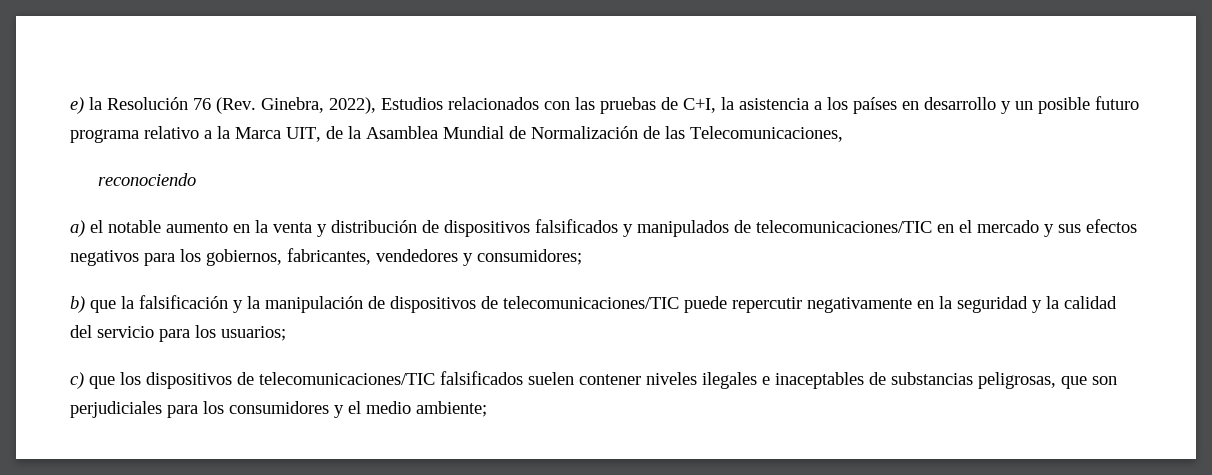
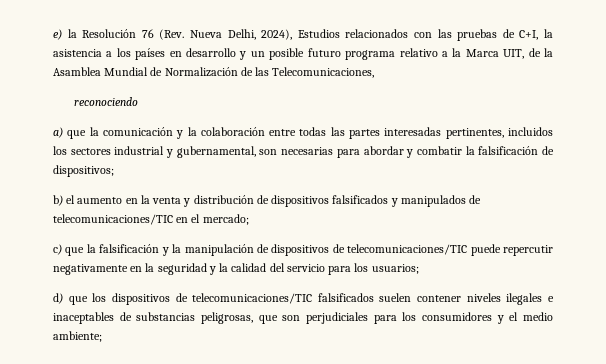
- e) la Resolución 76 (Rev. Ginebra, 2022), Estudios relacionados con las pruebas de C+I, la asistencia a los países en desarrollo y un posible futuro programa relativo a la Marca UIT, de la Asamblea Mundial de Normalización de las Telecomunicaciones,
+ e) la Resolución 76 (Rev. Nueva Delhi, 2024), Estudios relacionados con las pruebas de C+I, la asistencia a los países en desarrollo y un posible futuro programa relativo a la Marca UIT, de la Asamblea Mundial de Normalización de las Telecomunicaciones,
- a) el notable aumento en la venta y distribución de dispositivos falsificados y manipulados de telecomunicaciones/TIC en el mercado y sus efectos negativos para los gobiernos, fabricantes, vendedores y consumidores;
- b) que la falsificación y la manipulación de dispositivos de telecomunicaciones/TIC puede repercutir negativamente en la seguridad y la calidad del servicio para los usuarios;
+ a) que la comunicación y la colaboración entre todas las partes interesadas pertinentes, incluidos los sectores industrial y gubernamental, son necesarias para abordar y combatir la falsificación de dispositivos;
+ b) el aumento en la venta y distribución de dispositivos falsificados y manipulados de telecomunicaciones/TIC en el mercado;
+ c) que la falsificación y la manipulación de dispositivos de telecomunicaciones/TIC puede repercutir negativamente en la seguridad y la calidad del servicio para los usuarios;
- c) que los dispositivos de telecomunicaciones/TIC falsificados suelen contener niveles ilegales e inaceptables de substancias peligrosas, que son perjudiciales para los consumidores y el medio ambiente;
+ d) que los dispositivos de telecomunicaciones/TIC falsificados suelen contener niveles ilegales e inaceptables de substancias peligrosas, que son perjudiciales para los consumidores y el medio ambiente;

